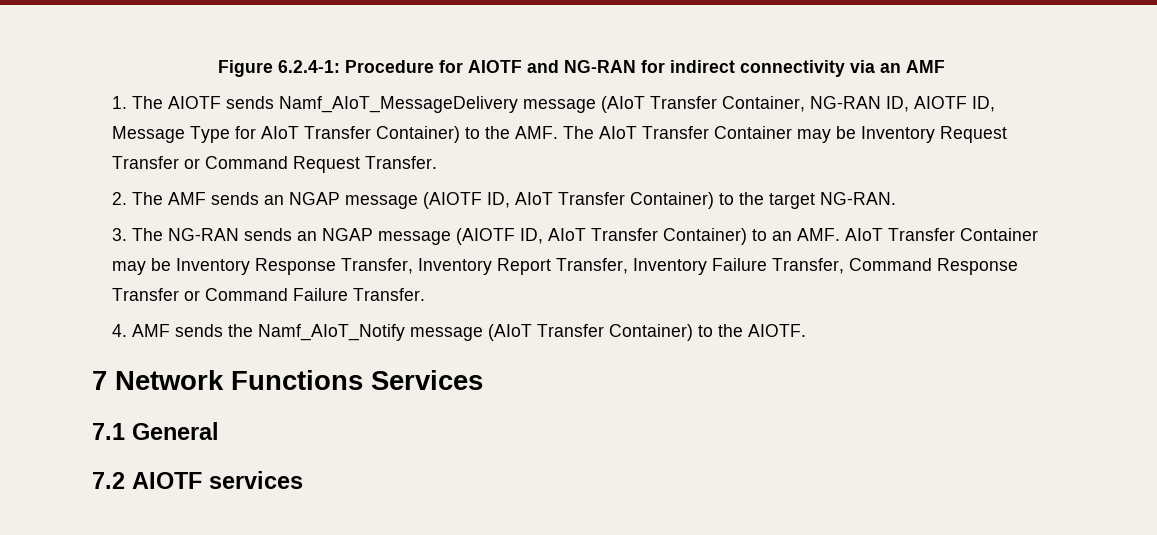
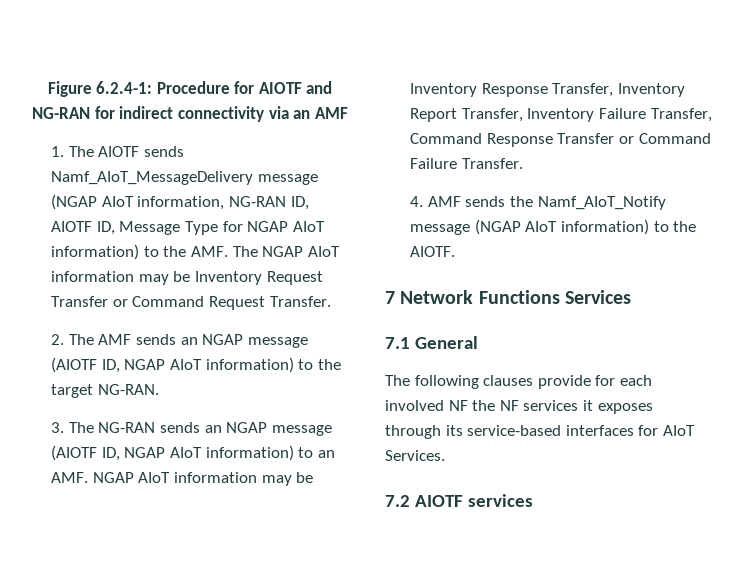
- 1. The AIOTF sends Namf_AIoT_MessageDelivery message (AIoT Transfer Container, NG-RAN ID, AIOTF ID, Message Type for AIoT Transfer Container) to the AMF. The AIoT Transfer Container may be Inventory Request Transfer or Command Request Transfer.
+ 1. The AIOTF sends Namf_AIoT_MessageDelivery message (NGAP AIoT information, NG-RAN ID, AIOTF ID, Message Type for NGAP AIoT information) to the AMF. The NGAP AIoT information may be Inventory Request Transfer or Command Request Transfer.
- 2. The AMF sends an NGAP message (AIOTF ID, AIoT Transfer Container) to the target NG-RAN.
+ 2. The AMF sends an NGAP message (AIOTF ID, NGAP AIoT information) to the target NG-RAN.
- 3. The NG-RAN sends an NGAP message (AIOTF ID, AIoT Transfer Container) to an AMF. AIoT Transfer Container may be Inventory Response Transfer, Inventory Report Transfer, Inventory Failure Transfer, Command Response Transfer or Command Failure Transfer.
+ 3. The NG-RAN sends an NGAP message (AIOTF ID, NGAP AIoT information) to an AMF. NGAP AIoT information may be Inventory Response Transfer, Inventory Report Transfer, Inventory Failure Transfer, Command Response Transfer or Command Failure Transfer.
- 4. AMF sends the Namf_AIoT_Notify message (AIoT Transfer Container) to the AIOTF.
+ 4. AMF sends the Namf_AIoT_Notify message (NGAP AIoT information) to the AIOTF.
+ The following clauses provide for each involved NF the NF services it exposes through its service-based interfaces for AIoT Services.

